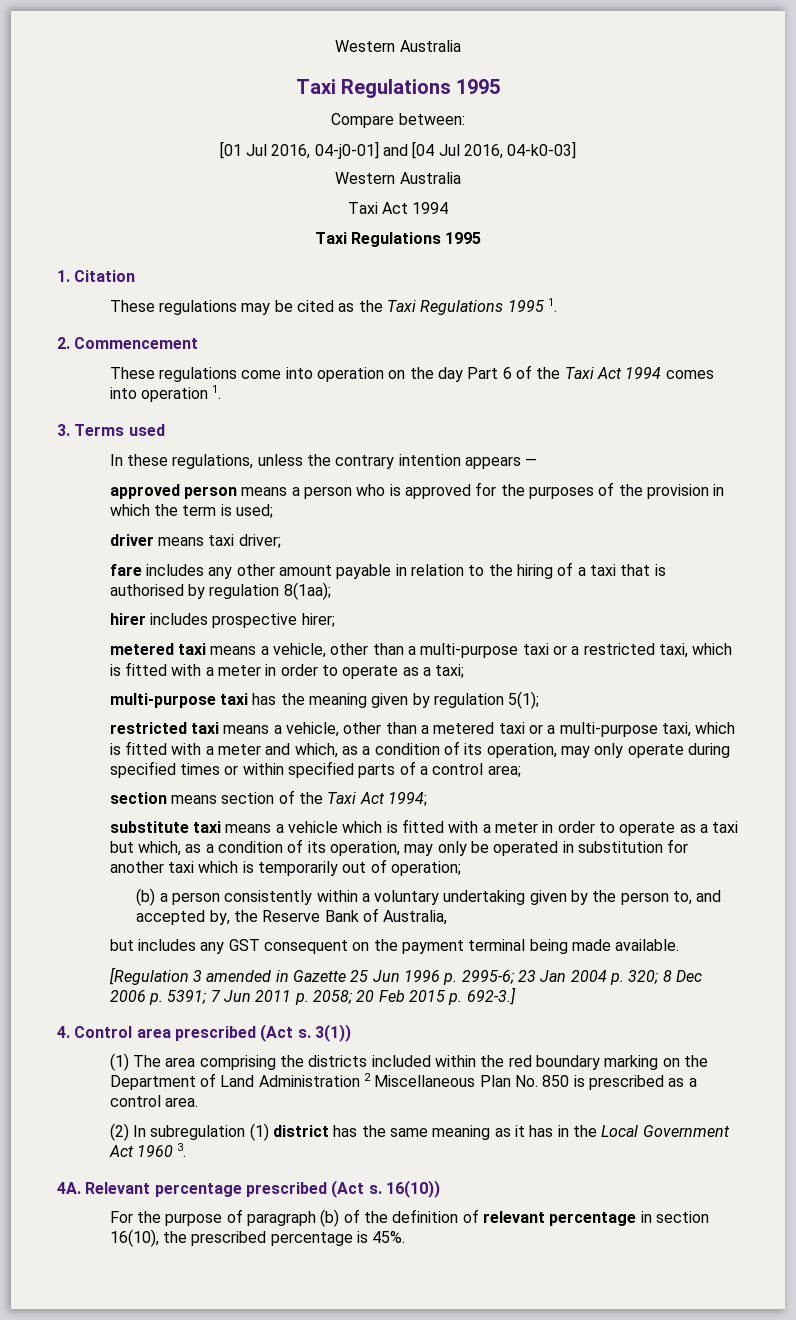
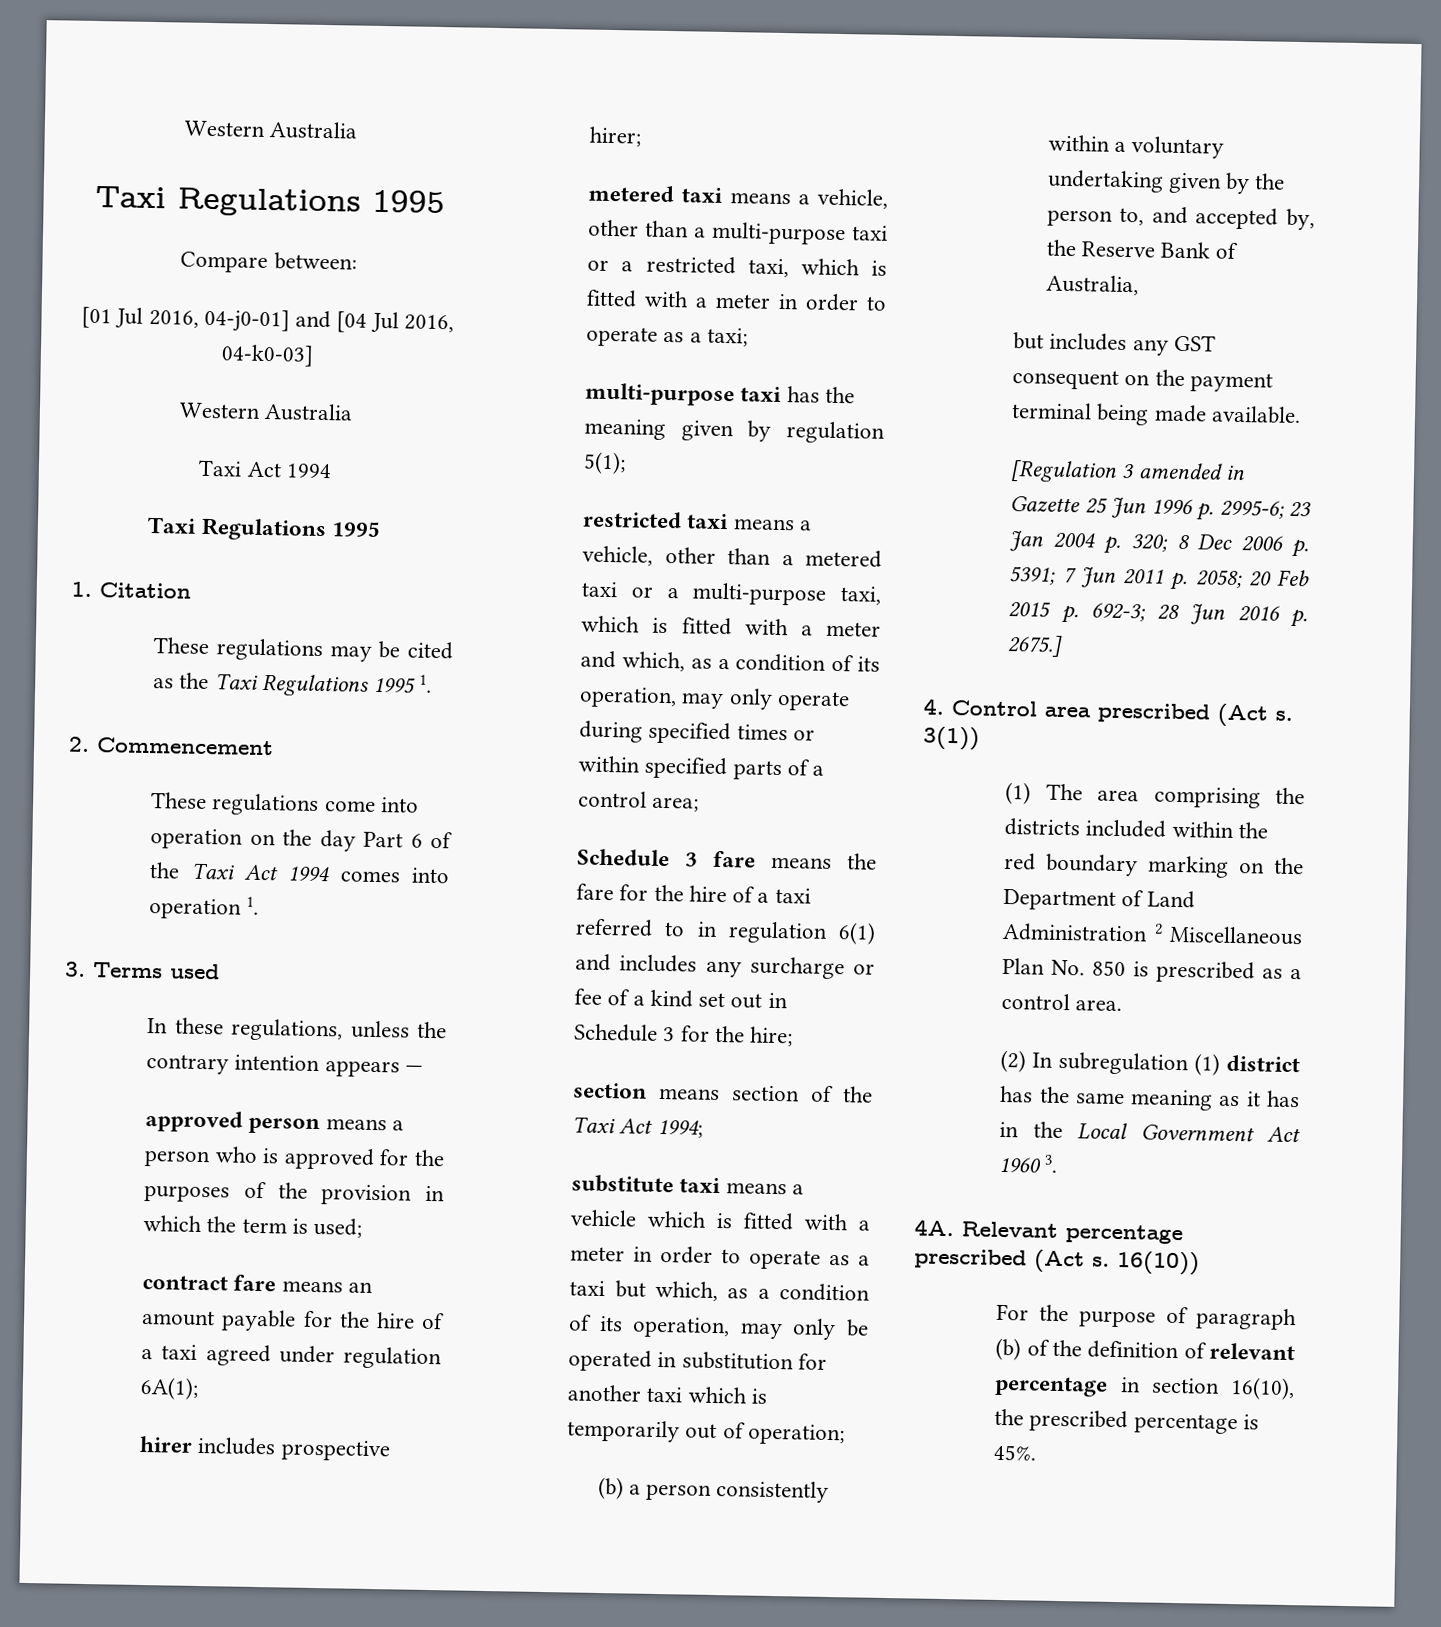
- driver means taxi driver;
- fare includes any other amount payable in relation to the hiring of a taxi that is authorised by regulation 8(1aa);
+ contract fare means an amount payable for the hire of a taxi agreed under regulation 6A(1);
+ Schedule 3 fare means the fare for the hire of a taxi referred to in regulation 6(1) and includes any surcharge or fee of a kind set out in Schedule 3 for the hire;
- [Regulation 3 amended in Gazette 25 Jun 1996 p. 2995-6; 23 Jan 2004 p. 320; 8 Dec 2006 p. 5391; 7 Jun 2011 p. 2058; 20 Feb 2015 p. 692-3.]
+ [Regulation 3 amended in Gazette 25 Jun 1996 p. 2995-6; 23 Jan 2004 p. 320; 8 Dec 2006 p. 5391; 7 Jun 2011 p. 2058; 20 Feb 2015 p. 692-3; 28 Jun 2016 p. 2675.]

